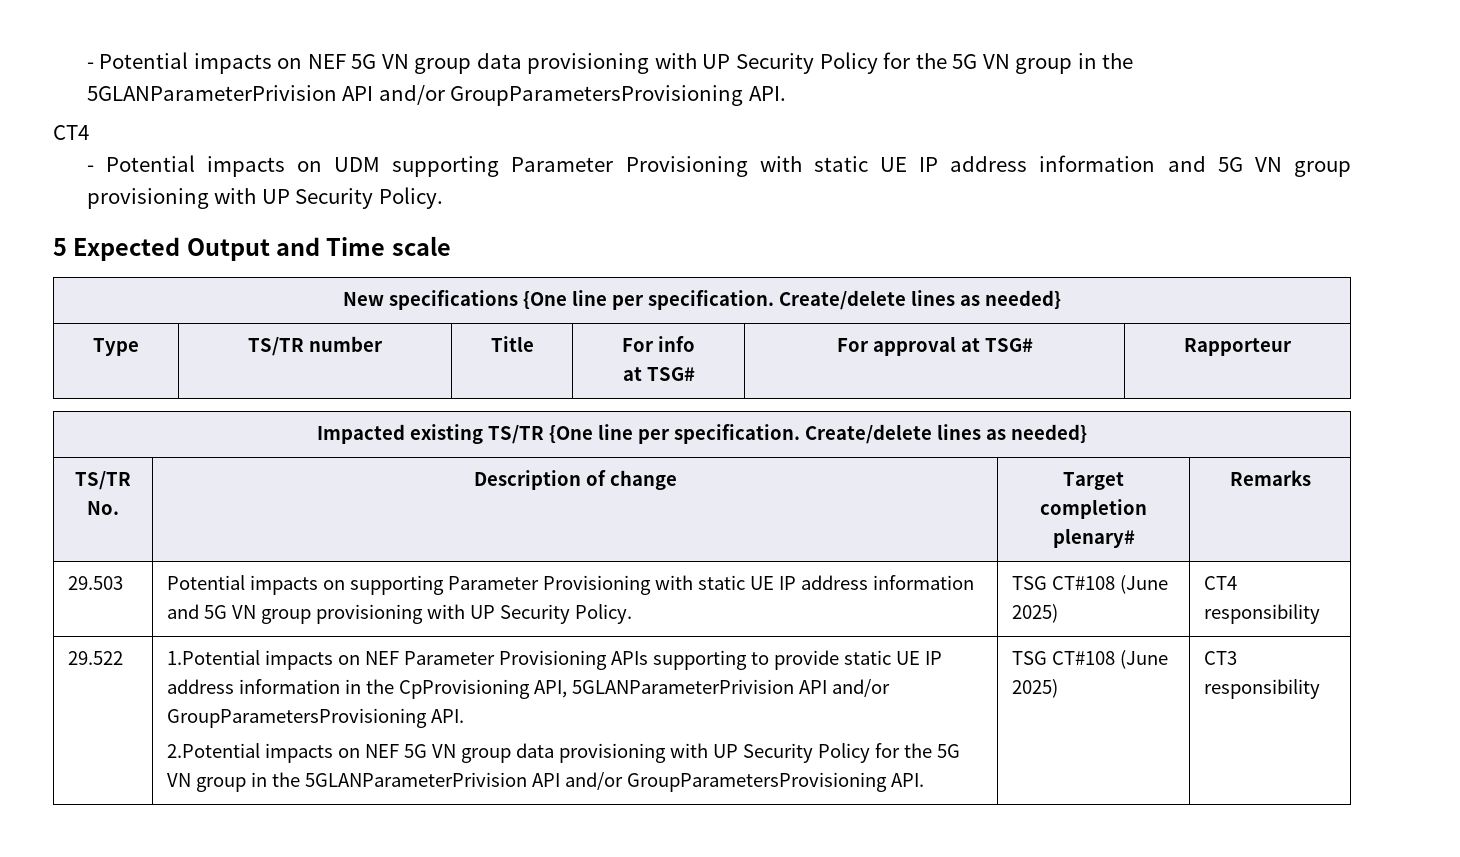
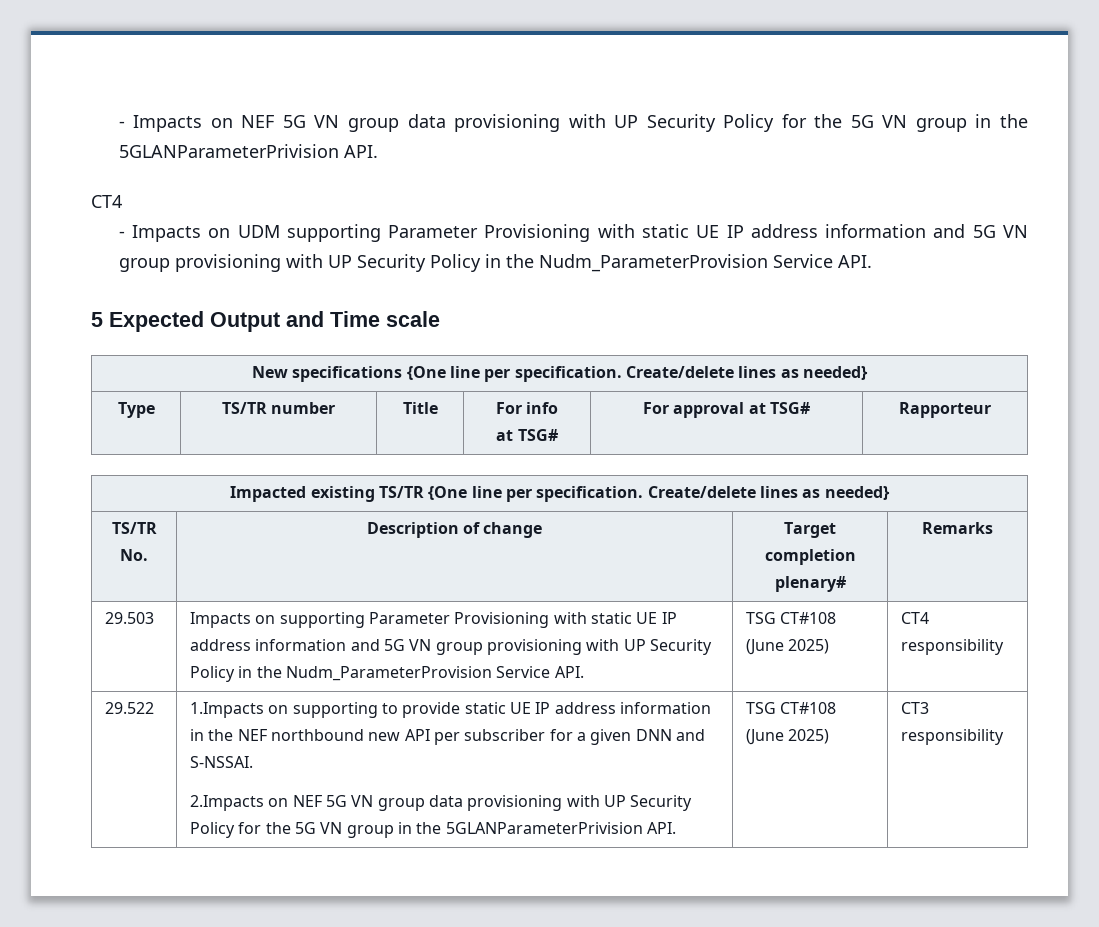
- - Potential impacts on NEF 5G VN group data provisioning with UP Security Policy for the 5G VN group in the 5GLANParameterPrivision API and/or GroupParametersProvisioning API.
+ - Impacts on NEF 5G VN group data provisioning with UP Security Policy for the 5G VN group in the 5GLANParameterPrivision API.
- - Potential impacts on UDM supporting Parameter Provisioning with static UE IP address information and 5G VN group provisioning with UP Security Policy.
+ - Impacts on UDM supporting Parameter Provisioning with static UE IP address information and 5G VN group provisioning with UP Security Policy in the Nudm_ParameterProvision Service API.
- 29.503 | Potential impacts on supporting Parameter Provisioning with static UE IP address information and 5G VN group provisioning with UP Security Policy. | TSG CT#108 (June 2025) | CT4 responsibility
+ 29.503 | Impacts on supporting Parameter Provisioning with static UE IP address information and 5G VN group provisioning with UP Security Policy in the Nudm_ParameterProvision Service API. | TSG CT#108 (June 2025) | CT4 responsibility
- 1.Potential impacts on NEF Parameter Provisioning APIs supporting to provide static UE IP address information in the CpProvisioning API, 5GLANParameterPrivision API and/or GroupParametersProvisioning API.
- 2.Potential impacts on NEF 5G VN group data provisioning with UP Security Policy for the 5G VN group in the 5GLANParameterPrivision API and/or GroupParametersProvisioning API.
+ 1.Impacts on supporting to provide static UE IP address information in the NEF northbound new API per subscriber for a given DNN and S-NSSAI.
+ 2.Impacts on NEF 5G VN group data provisioning with UP Security Policy for the 5G VN group in the 5GLANParameterPrivision API.

